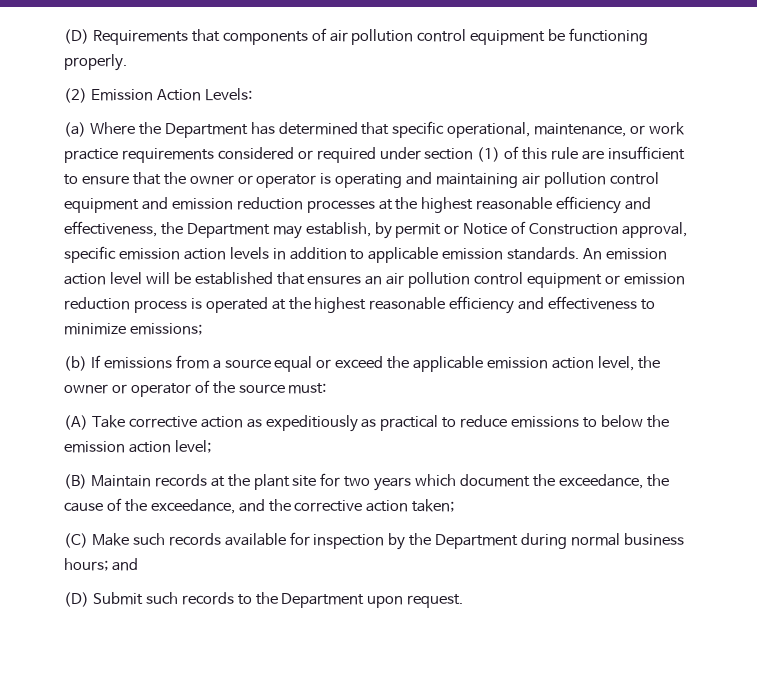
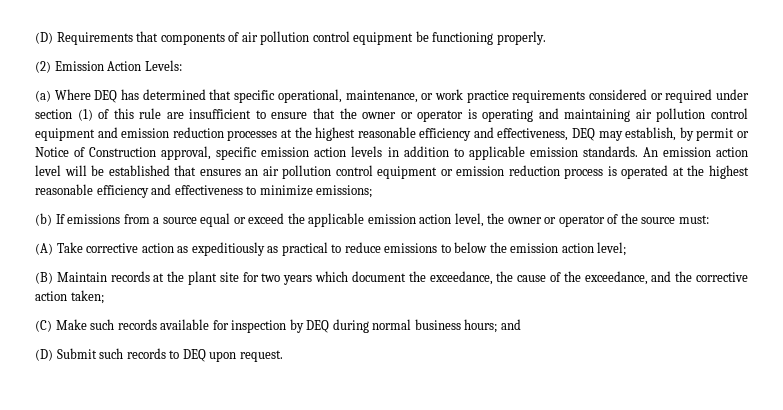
- (a) Where the Department has determined that specific operational, maintenance, or work practice requirements considered or required under section (1) of this rule are insufficient to ensure that the owner or operator is operating and maintaining air pollution control equipment and emission reduction processes at the highest reasonable efficiency and effectiveness, the Department may establish, by permit or Notice of Construction approval, specific emission action levels in addition to applicable emission standards.
+ (a) Where DEQ has determined that specific operational, maintenance, or work practice requirements considered or required under section (1) of this rule are insufficient to ensure that the owner or operator is operating and maintaining air pollution control equipment and emission reduction processes at the highest reasonable efficiency and effectiveness, DEQ may establish, by permit or Notice of Construction approval, specific emission action levels in addition to applicable emission standards.
- (C) Make such records available for inspection by the Department during normal business hours; and
+ (C) Make such records available for inspection by DEQ during normal business hours; and
- (D) Submit such records to the Department upon request.
+ (D) Submit such records to DEQ upon request.

